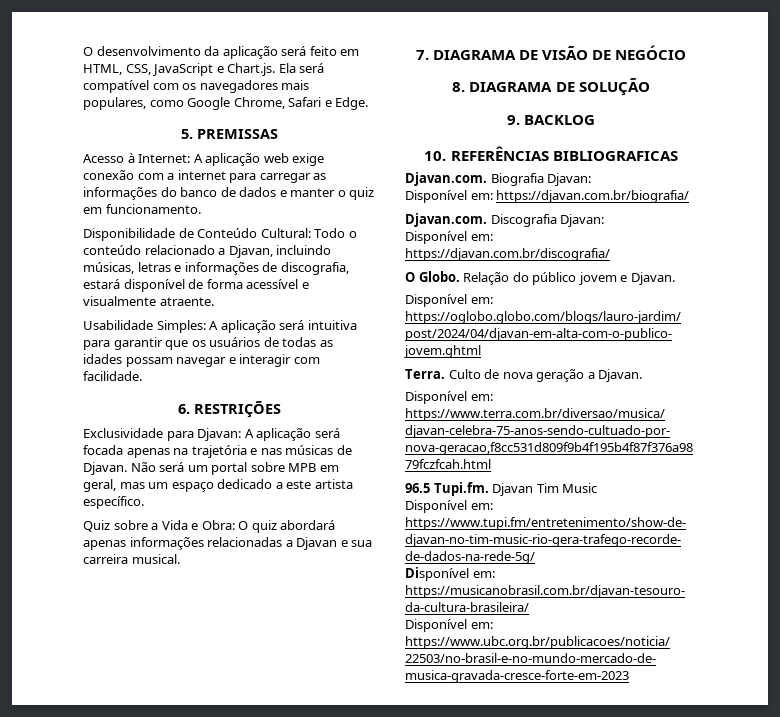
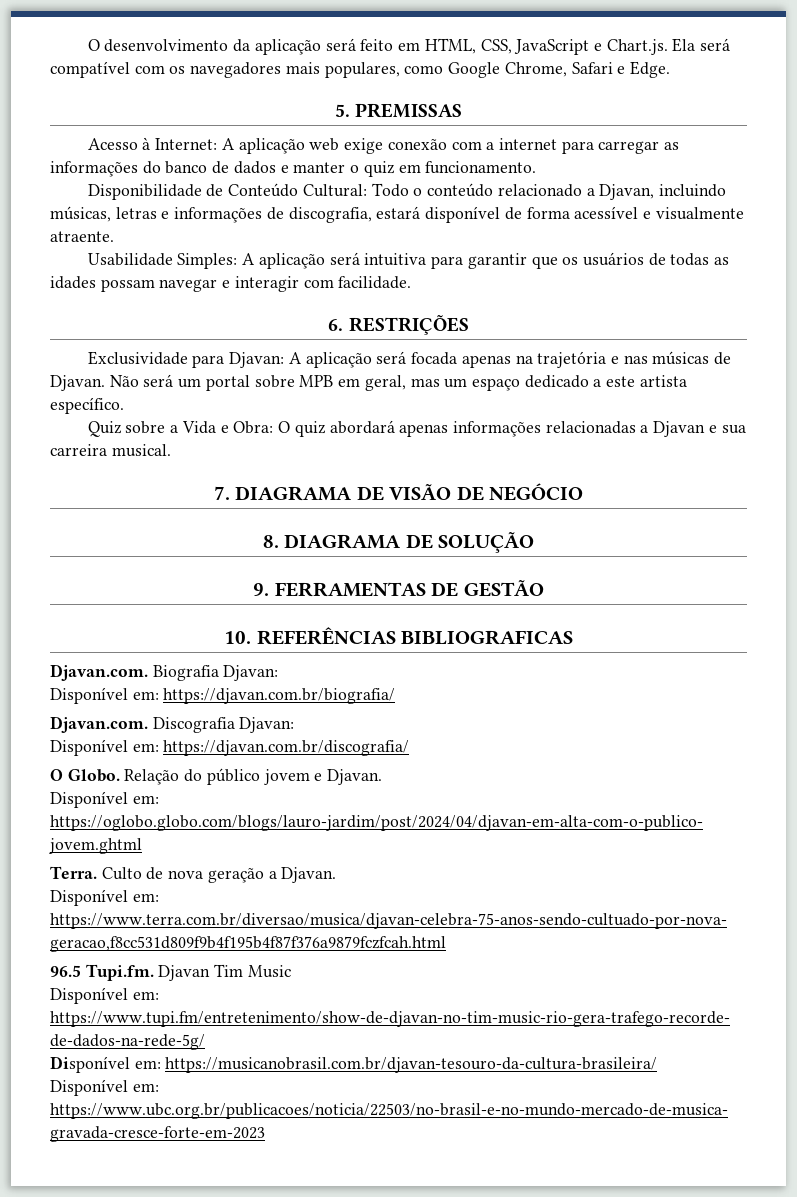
- 9. BACKLOG
+ 9. FERRAMENTAS DE GESTÃO

